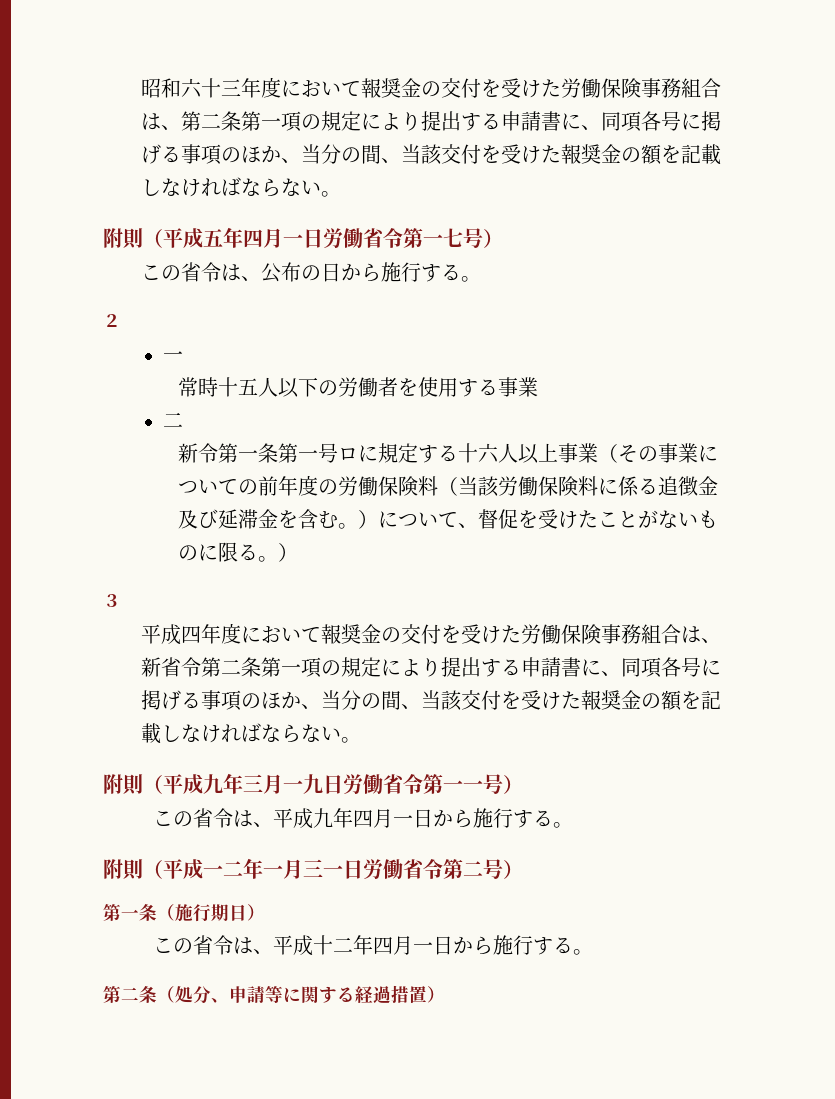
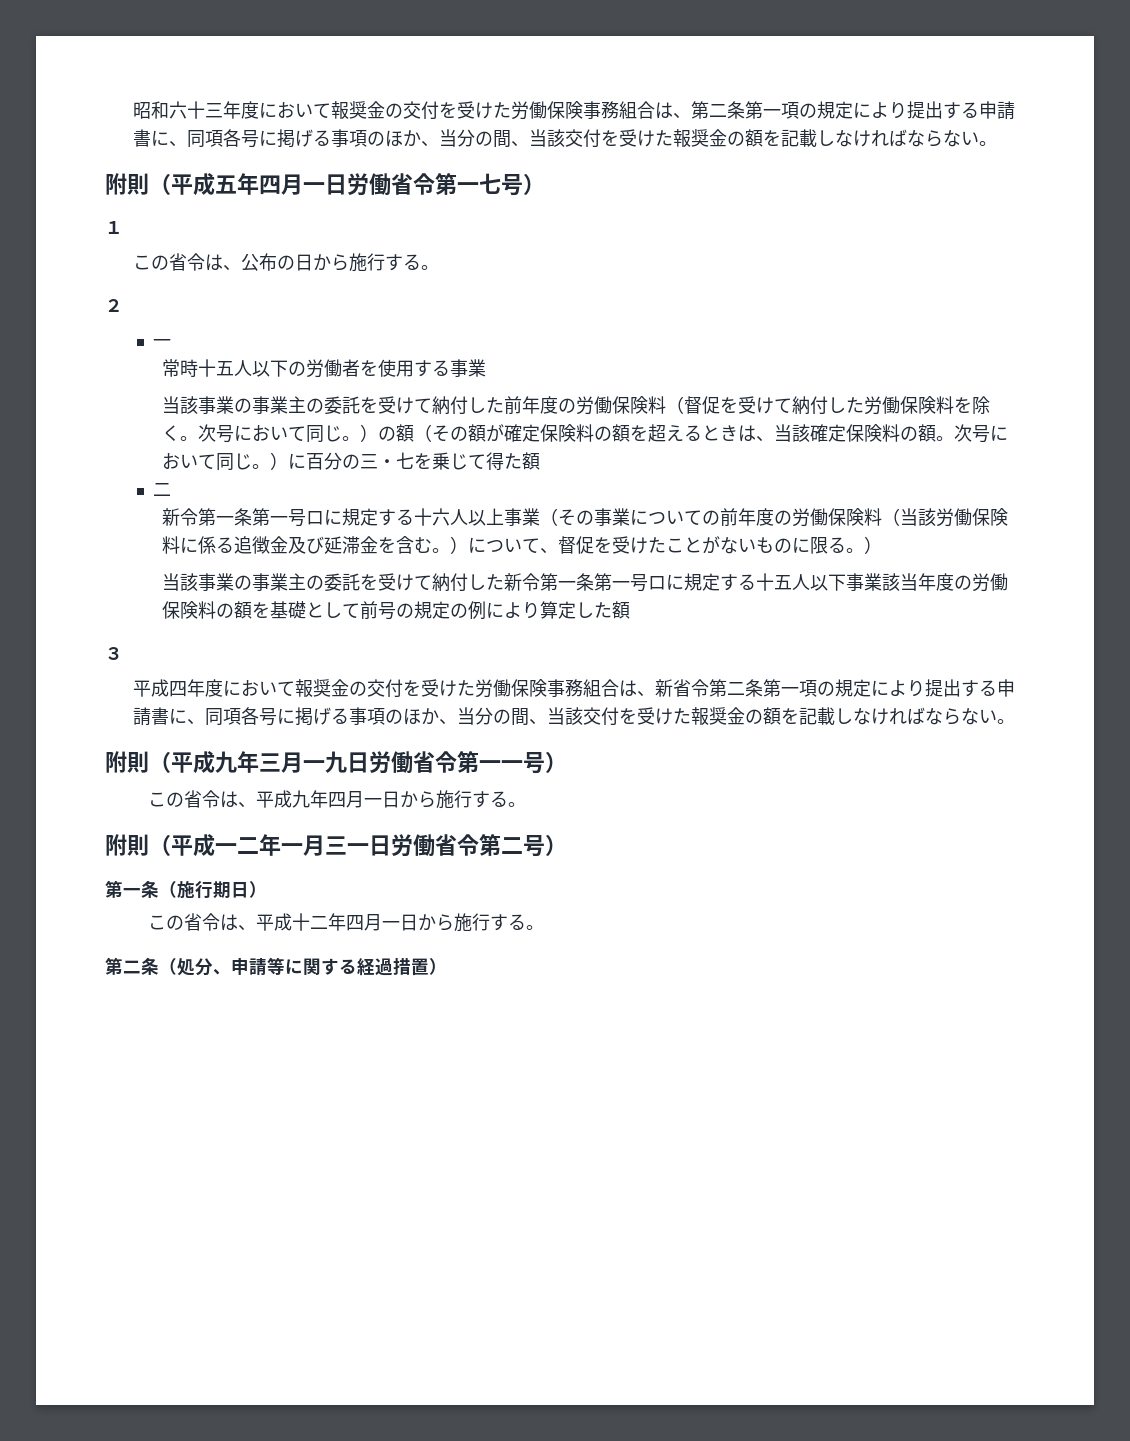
+ １
+ 当該事業の事業主の委託を受けて納付した前年度の労働保険料（督促を受けて納付した労働保険料を除く。次号において同じ。）の額（その額が確定保険料の額を超えるときは、当該確定保険料の額。次号において同じ。）に百分の三・七を乗じて得た額
+ 当該事業の事業主の委託を受けて納付した新令第一条第一号ロに規定する十五人以下事業該当年度の労働保険料の額を基礎として前号の規定の例により算定した額

